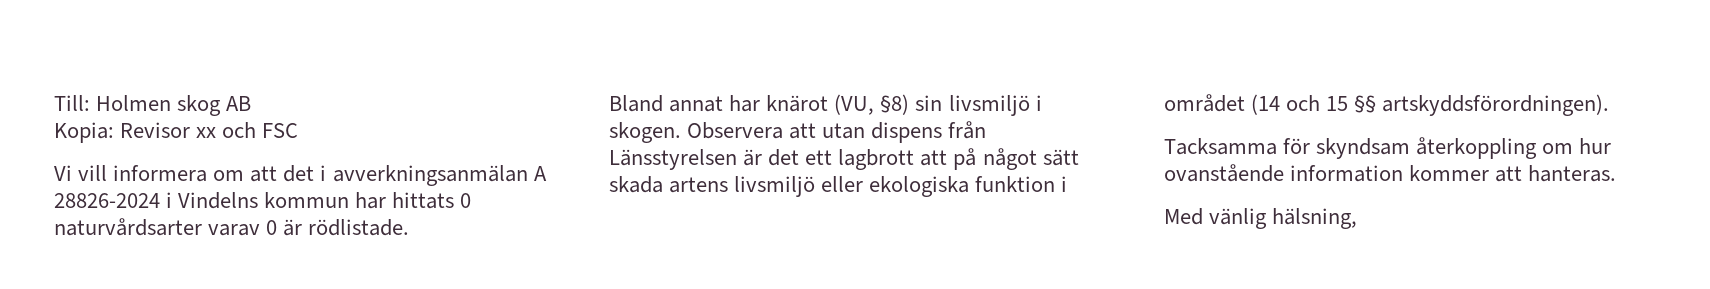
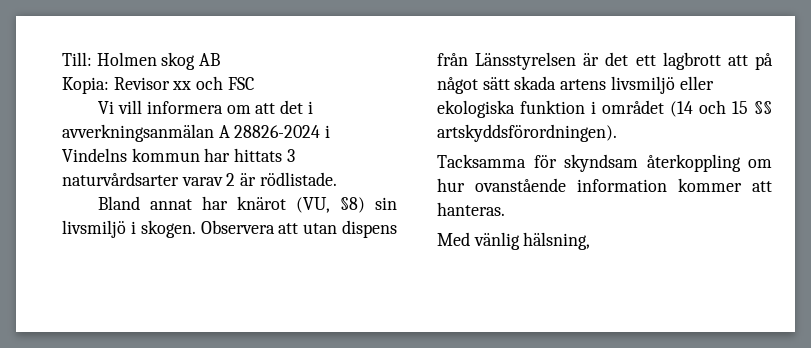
- Vi vill informera om att det i avverkningsanmälan A 28826-2024 i Vindelns kommun har hittats 0 naturvårdsarter varav 0 är rödlistade.
+ Vi vill informera om att det i avverkningsanmälan A 28826-2024 i Vindelns kommun har hittats 3 naturvårdsarter varav 2 är rödlistade.

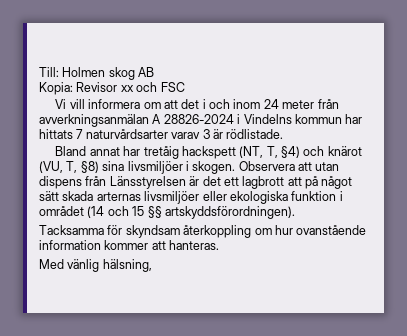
- Vi vill informera om att det i avverkningsanmälan A 28826-2024 i Vindelns kommun har hittats 3 naturvårdsarter varav 2 är rödlistade.
+ Vi vill informera om att det i och inom 24 meter från avverkningsanmälan A 28826-2024 i Vindelns kommun har hittats 7 naturvårdsarter varav 3 är rödlistade.
- Bland annat har knärot (VU, §8) sin livsmiljö i skogen.
+ Bland annat har tretåig hackspett (NT, T, §4) och knärot (VU, T, §8) sina livsmiljöer i skogen.
- Observera att utan dispens från Länsstyrelsen är det ett lagbrott att på något sätt skada artens livsmiljö eller ekologiska funktion i området (14 och 15 §§ artskyddsförordningen).
+ Observera att utan dispens från Länsstyrelsen är det ett lagbrott att på något sätt skada arternas livsmiljöer eller ekologiska funktion i området (14 och 15 §§ artskyddsförordningen).

